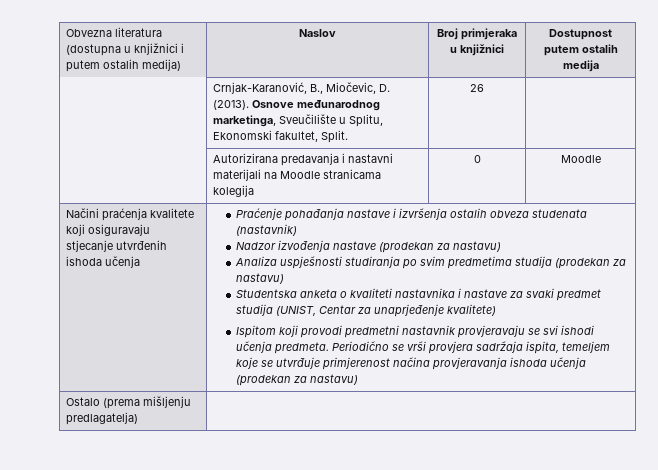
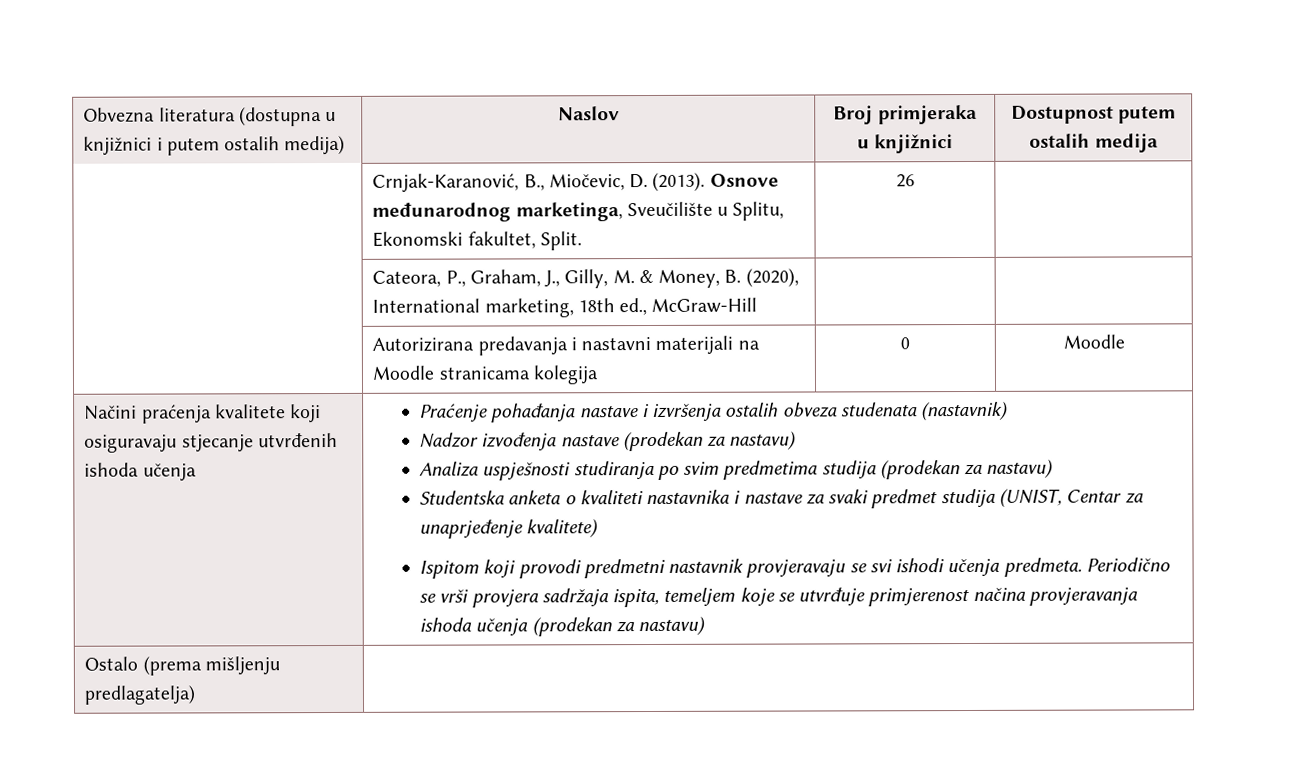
+ | Cateora, P., Graham, J., Gilly, M. & Money, B. (2020), International marketing, 18th ed., McGraw-Hill | |

